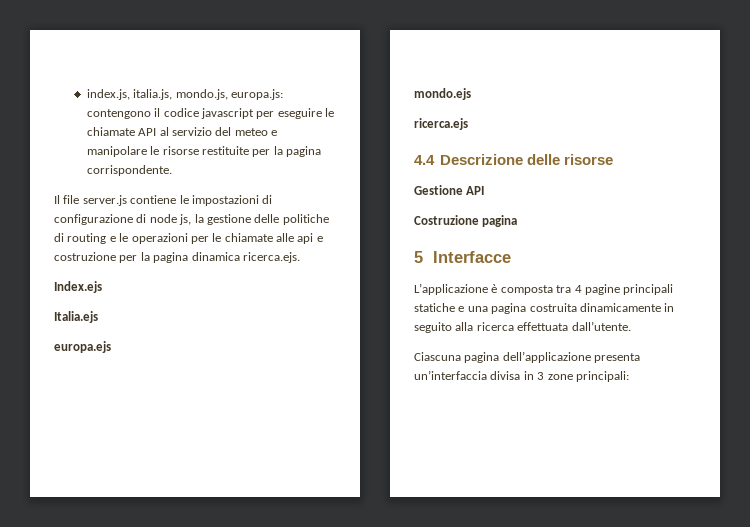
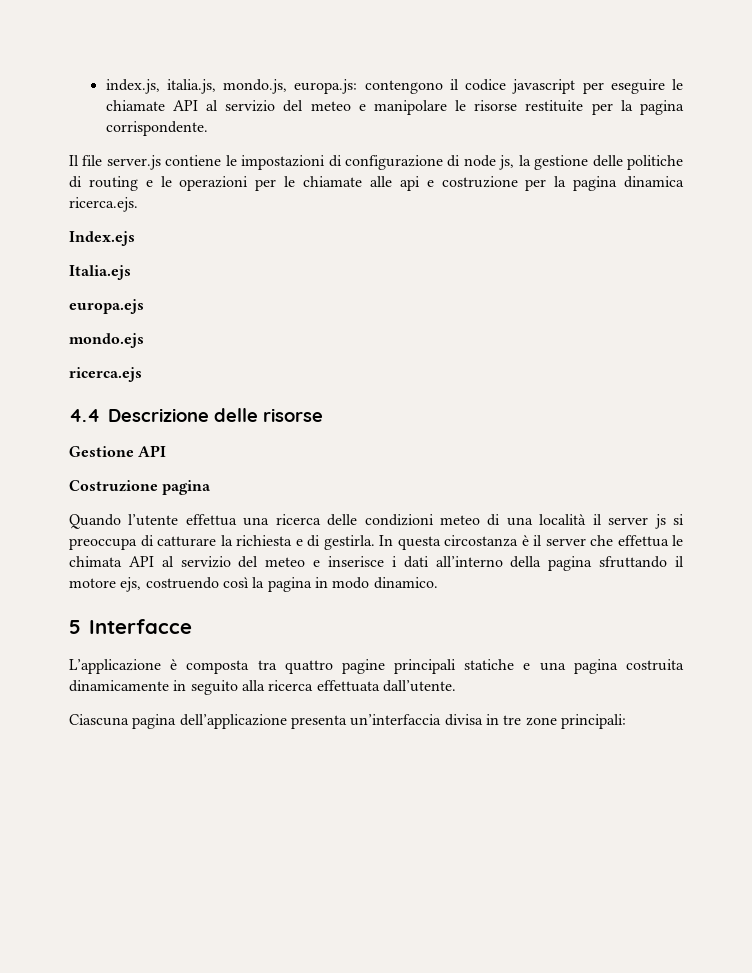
+ Quando l’utente effettua una ricerca delle condizioni meteo di una località il server js si preoccupa di catturare la richiesta e di gestirla. In questa circostanza è il server che effettua le chimata API al servizio del meteo e inserisce i dati all’interno della pagina sfruttando il motore ejs, costruendo così la pagina in modo dinamico.
- L’applicazione è composta tra 4 pagine principali statiche e una pagina costruita dinamicamente in seguito alla ricerca effettuata dall’utente.
+ L’applicazione è composta tra quattro pagine principali statiche e una pagina costruita dinamicamente in seguito alla ricerca effettuata dall’utente.
- Ciascuna pagina dell’applicazione presenta un’interfaccia divisa in 3 zone principali:
+ Ciascuna pagina dell’applicazione presenta un’interfaccia divisa in tre zone principali:

